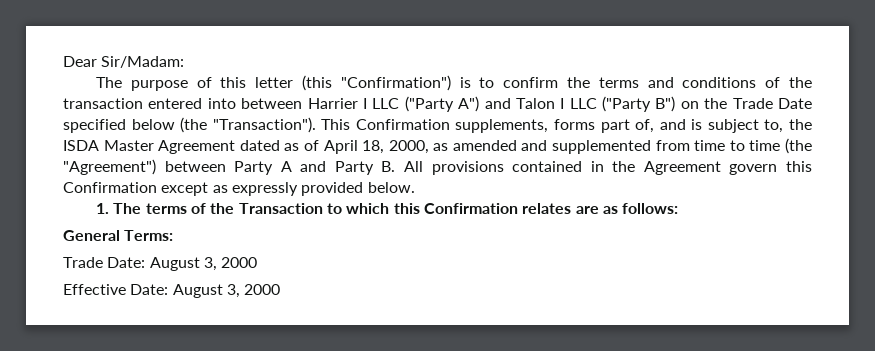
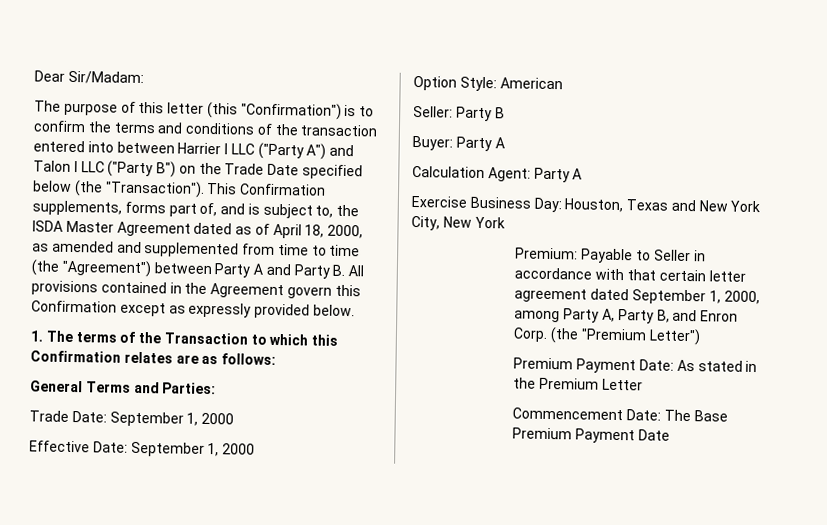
- General Terms:
+ General Terms and Parties:
- Trade Date: August 3, 2000
+ Trade Date: September 1, 2000
- Effective Date: August 3, 2000
+ Effective Date: September 1, 2000
+ Option Style: American
+ Seller: Party B
+ Buyer: Party A
+ Calculation Agent: Party A
+ Exercise Business Day: Houston, Texas and New York City, New York
+ Premium: Payable to Seller in accordance with that certain letter agreement dated September 1, 2000, among Party A, Party B, and Enron Corp. (the "Premium Letter")
+ Premium Payment Date: As stated in the Premium Letter
+ Commencement Date: The Base Premium Payment Date

